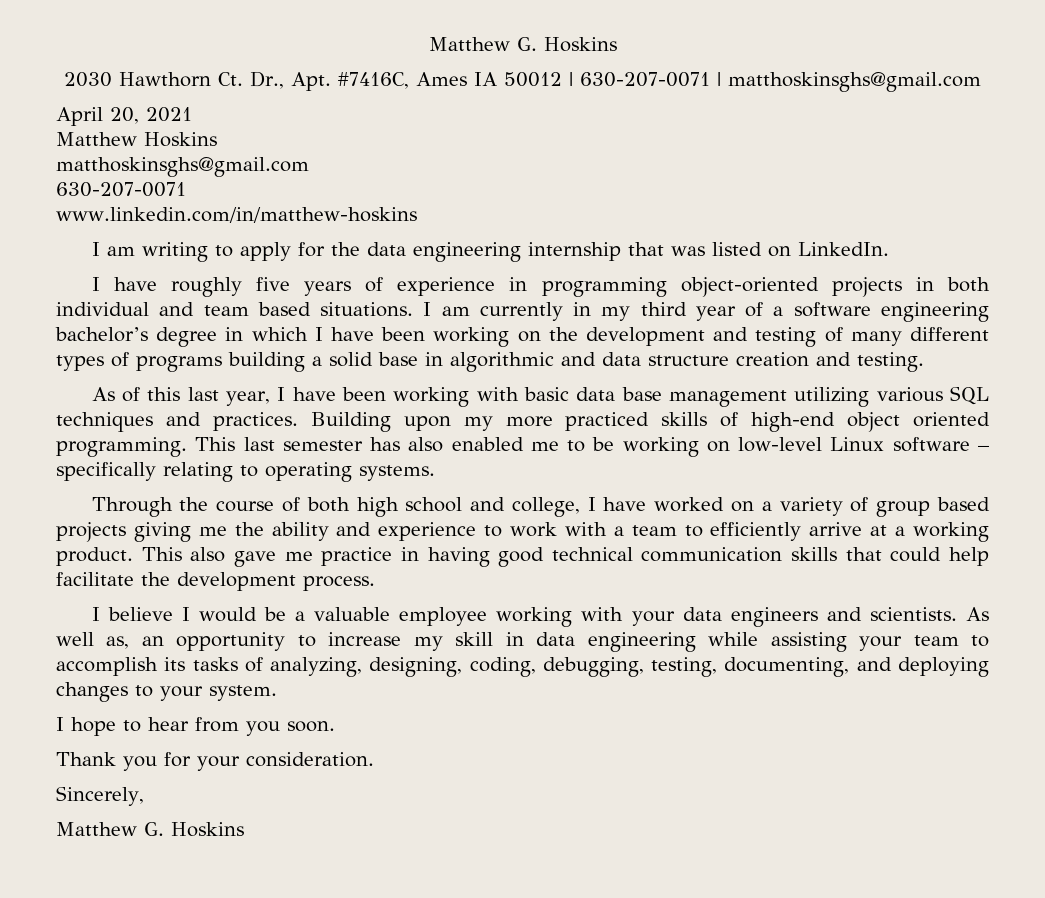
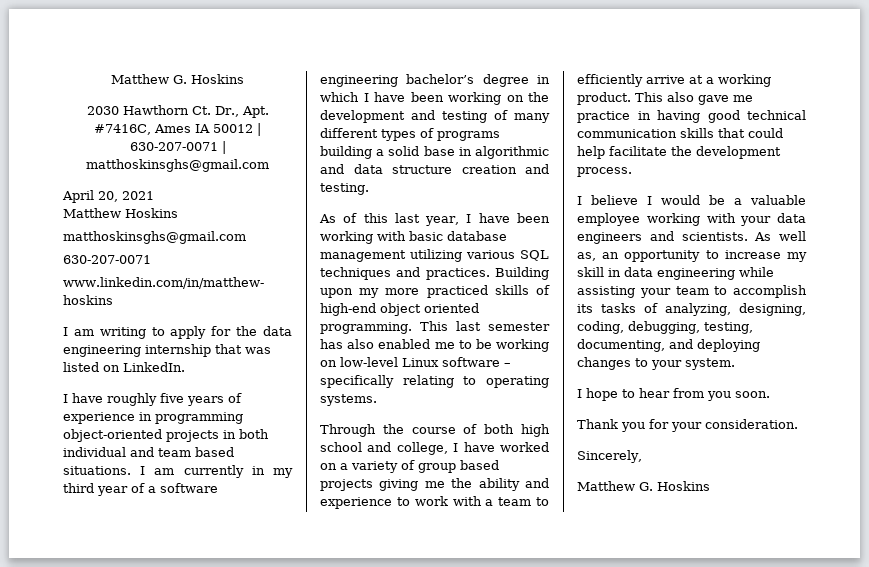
- As of this last year, I have been working with basic data base management utilizing various SQL techniques and practices.
+ As of this last year, I have been working with basic database management utilizing various SQL techniques and practices.

